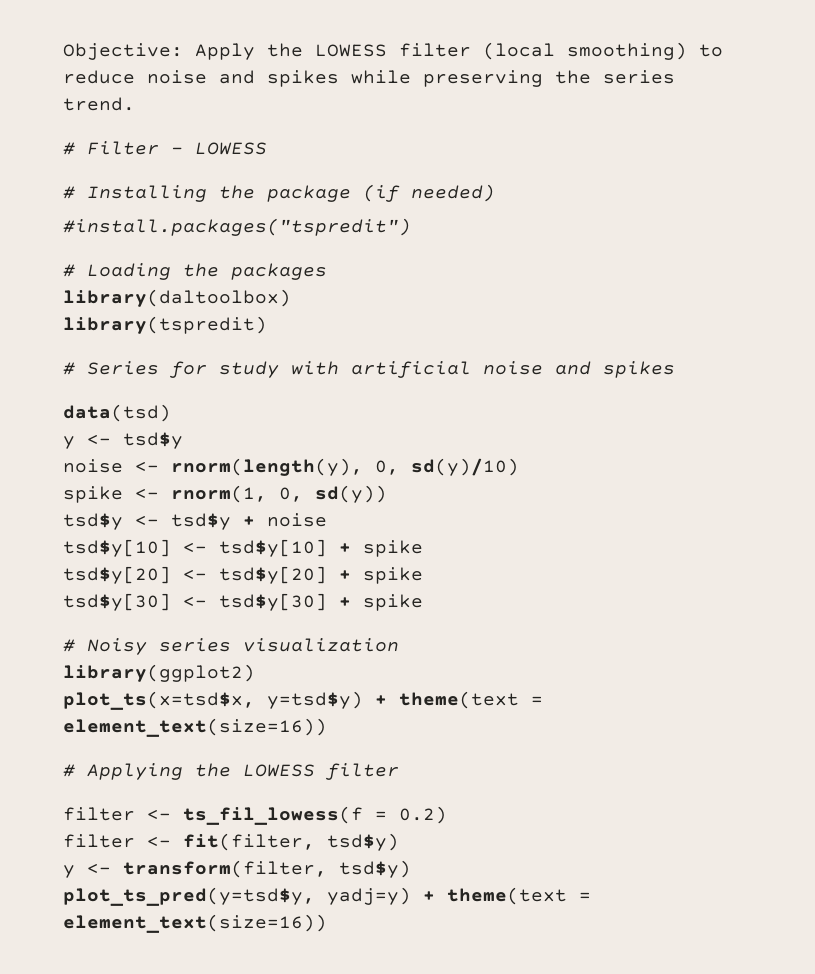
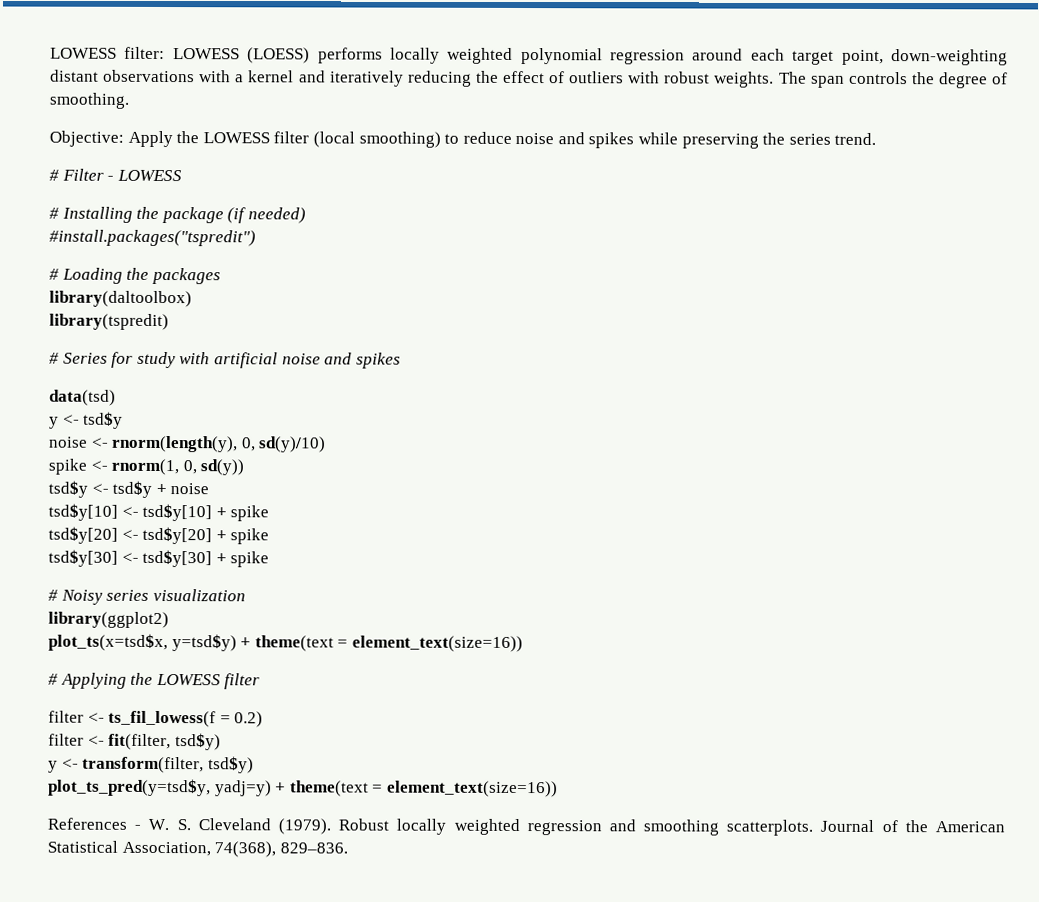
+ LOWESS filter: LOWESS (LOESS) performs locally weighted polynomial regression around each target point, down‑weighting distant observations with a kernel and iteratively reducing the effect of outliers with robust weights. The span controls the degree of smoothing.
+ References - W. S. Cleveland (1979). Robust locally weighted regression and smoothing scatterplots. Journal of the American Statistical Association, 74(368), 829–836.

